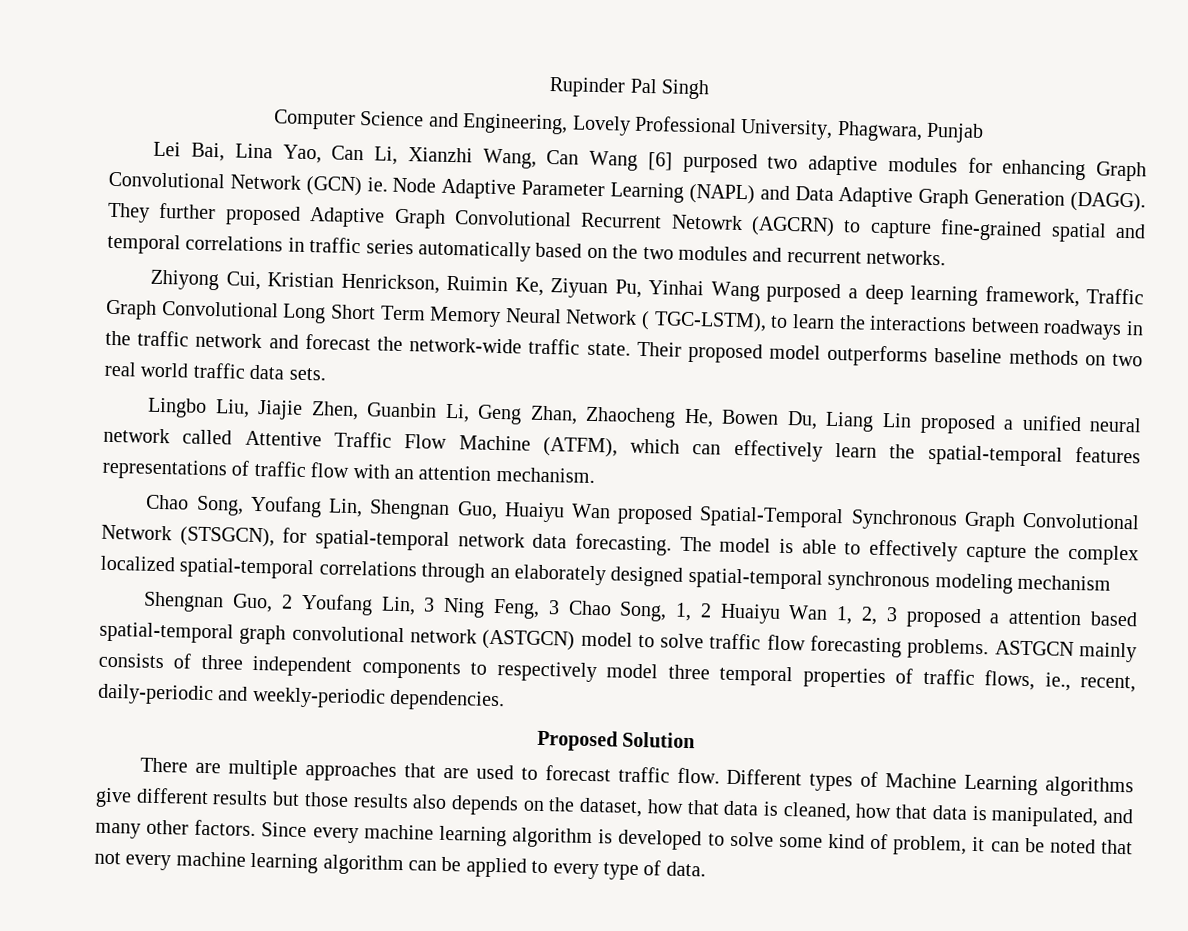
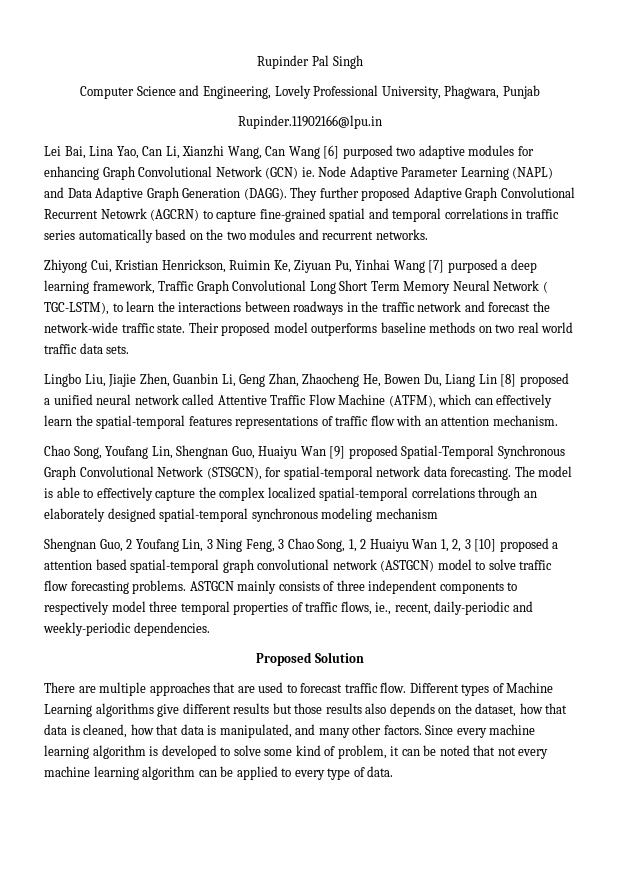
+ Rupinder.11902166@lpu.in
- Zhiyong Cui, Kristian Henrickson, Ruimin Ke, Ziyuan Pu, Yinhai Wang purposed a deep learning framework, Traffic Graph Convolutional Long Short Term Memory Neural Network ( TGC-LSTM), to learn the interactions between roadways in the traffic network and forecast the network-wide traffic state.
+ Zhiyong Cui, Kristian Henrickson, Ruimin Ke, Ziyuan Pu, Yinhai Wang [7] purposed a deep learning framework, Traffic Graph Convolutional Long Short Term Memory Neural Network ( TGC-LSTM), to learn the interactions between roadways in the traffic network and forecast the network-wide traffic state.
- Lingbo Liu, Jiajie Zhen, Guanbin Li, Geng Zhan, Zhaocheng He, Bowen Du, Liang Lin proposed a unified neural network called Attentive Traffic Flow Machine (ATFM), which can effectively learn the spatial-temporal features representations of traffic flow with an attention mechanism.
+ Lingbo Liu, Jiajie Zhen, Guanbin Li, Geng Zhan, Zhaocheng He, Bowen Du, Liang Lin [8] proposed a unified neural network called Attentive Traffic Flow Machine (ATFM), which can effectively learn the spatial-temporal features representations of traffic flow with an attention mechanism.
- Chao Song, Youfang Lin, Shengnan Guo, Huaiyu Wan proposed Spatial-Temporal Synchronous Graph Convolutional Network (STSGCN), for spatial-temporal network data forecasting.
+ Chao Song, Youfang Lin, Shengnan Guo, Huaiyu Wan [9] proposed Spatial-Temporal Synchronous Graph Convolutional Network (STSGCN), for spatial-temporal network data forecasting.
- Shengnan Guo, 2 Youfang Lin, 3 Ning Feng, 3 Chao Song, 1, 2 Huaiyu Wan 1, 2, 3 proposed a attention based spatial-temporal graph convolutional network (ASTGCN) model to solve traffic flow forecasting problems.
+ Shengnan Guo, 2 Youfang Lin, 3 Ning Feng, 3 Chao Song, 1, 2 Huaiyu Wan 1, 2, 3 [10] proposed a attention based spatial-temporal graph convolutional network (ASTGCN) model to solve traffic flow forecasting problems.

